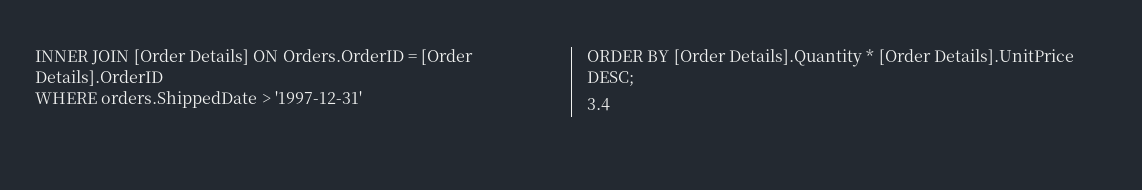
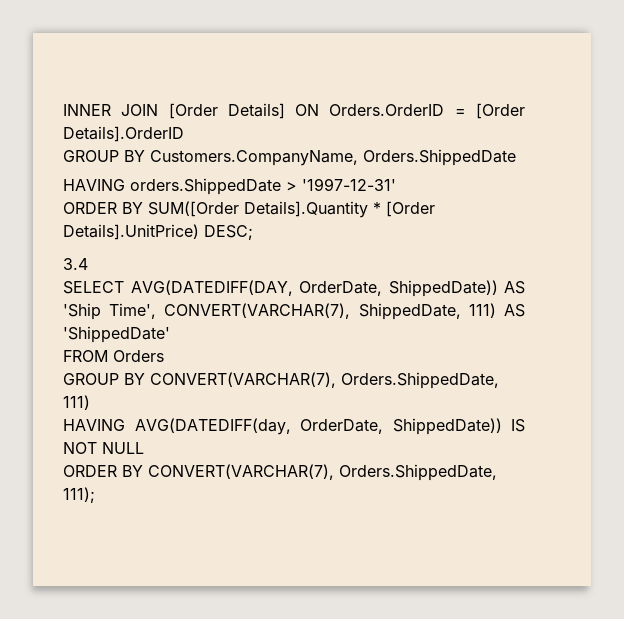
- WHERE orders.ShippedDate > '1997-12-31'
+ GROUP BY Customers.CompanyName, Orders.ShippedDate
+ HAVING orders.ShippedDate > '1997-12-31'
- ORDER BY [Order Details].Quantity * [Order Details].UnitPrice DESC;
+ ORDER BY SUM([Order Details].Quantity * [Order Details].UnitPrice) DESC;
+ SELECT AVG(DATEDIFF(DAY, OrderDate, ShippedDate)) AS 'Ship Time', CONVERT(VARCHAR(7), ShippedDate, 111) AS 'ShippedDate'
+ FROM Orders
+ GROUP BY CONVERT(VARCHAR(7), Orders.ShippedDate, 111)
+ HAVING AVG(DATEDIFF(day, OrderDate, ShippedDate)) IS NOT NULL
+ ORDER BY CONVERT(VARCHAR(7), Orders.ShippedDate, 111);

